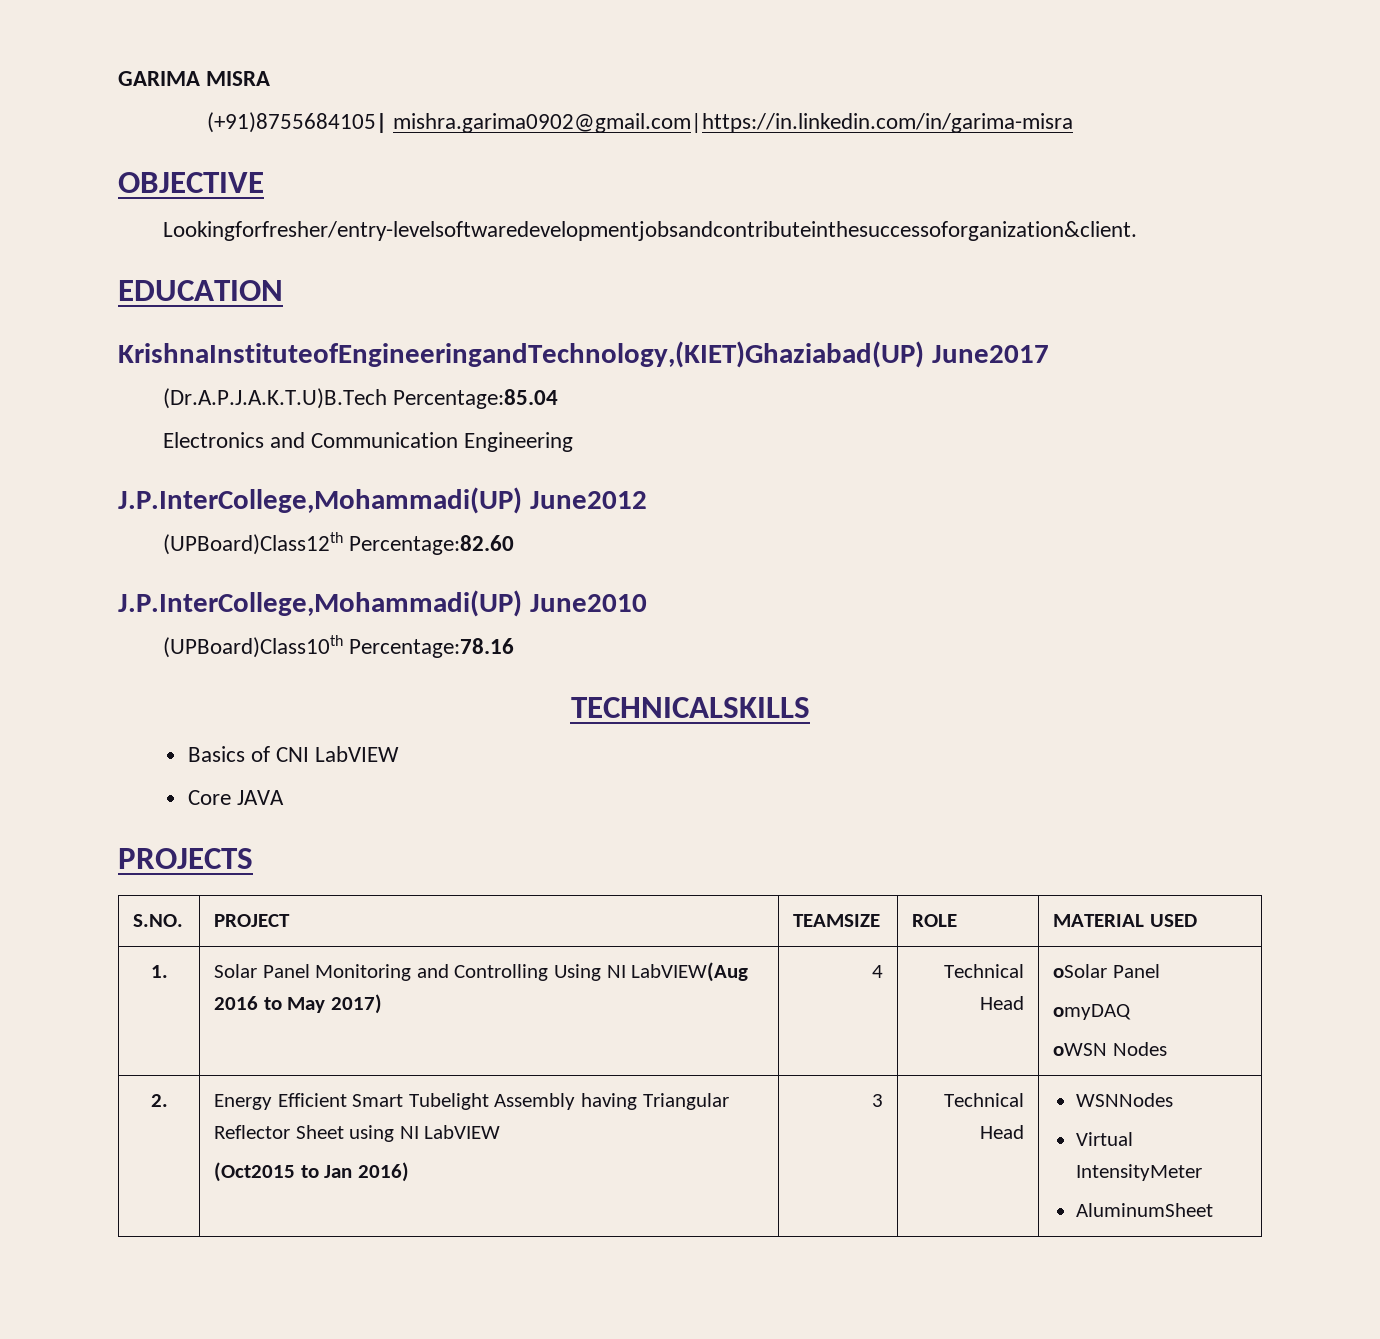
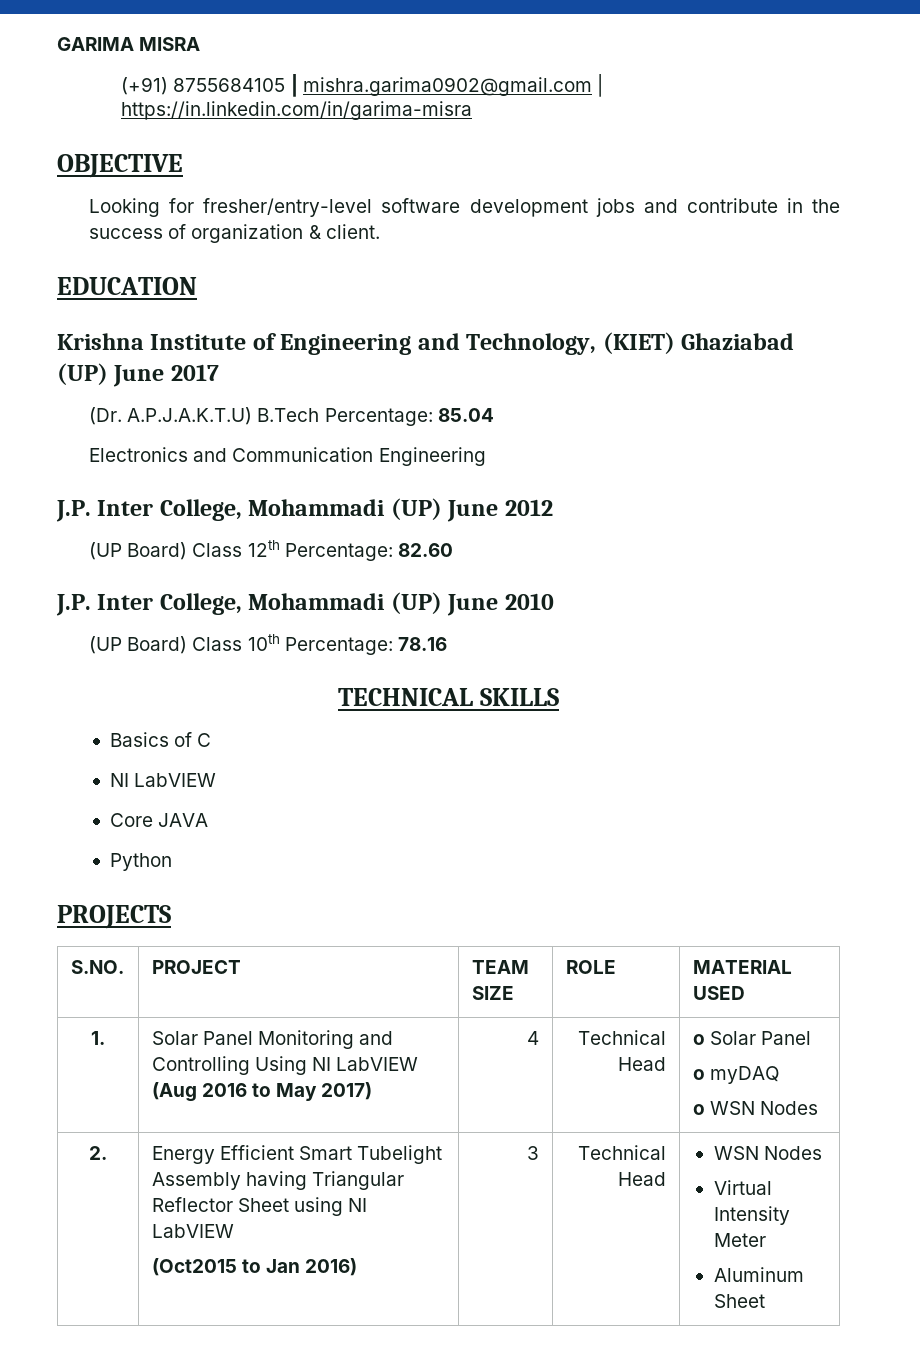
- (+91)8755684105| mishra.garima0902@gmail.com|https://in.linkedin.com/in/garima-misra
+ (+91) 8755684105 | mishra.garima0902@gmail.com | https://in.linkedin.com/in/garima-misra
  OBJECTIVE
- Lookingforfresher/entry-levelsoftwaredevelopmentjobsandcontributeinthesuccessoforganization&client.
+ Looking for fresher/entry-level software development jobs and contribute in the success of organization & client.
  EDUCATION
- KrishnaInstituteofEngineeringandTechnology,(KIET)Ghaziabad(UP) June2017
- (Dr.A.P.J.A.K.T.U)B.Tech Percentage:85.04
+ Krishna Institute of Engineering and Technology, (KIET) Ghaziabad (UP) June 2017
+ (Dr. A.P.J.A.K.T.U) B.Tech Percentage: 85.04
  Electronics and Communication Engineering
- J.P.InterCollege,Mohammadi(UP) June2012
- (UPBoard)Class12th Percentage:82.60
- J.P.InterCollege,Mohammadi(UP) June2010
- (UPBoard)Class10th Percentage:78.16
- TECHNICALSKILLS
+ J.P. Inter College, Mohammadi (UP) June 2012
+ (UP Board) Class 12th Percentage: 82.60
+ J.P. Inter College, Mohammadi (UP) June 2010
+ (UP Board) Class 10th Percentage: 78.16
+ TECHNICAL SKILLS
- Basics of CNI LabVIEW
+ Basics of C
+ NI LabVIEW
+ Python
- S.NO. | PROJECT | TEAMSIZE | ROLE | MATERIAL USED
+ S.NO. | PROJECT | TEAM SIZE | ROLE | MATERIAL USED
- 1. | Solar Panel Monitoring and Controlling Using NI LabVIEW(Aug 2016 to May 2017) | 4 | Technical Head | oSolar Panel
- omyDAQ
- oWSN Nodes
+ 1. | Solar Panel Monitoring and Controlling Using NI LabVIEW (Aug 2016 to May 2017) | 4 | Technical Head | o Solar Panel
+ o myDAQ
+ o WSN Nodes
  2. | Energy Efficient Smart Tubelight Assembly having Triangular Reflector Sheet using NI LabVIEW
- (Oct2015 to Jan 2016) | 3 | Technical Head | WSNNodes
- Virtual IntensityMeter
- AluminumSheet
+ (Oct2015 to Jan 2016) | 3 | Technical Head | WSN Nodes
+ Virtual Intensity Meter
+ Aluminum Sheet

